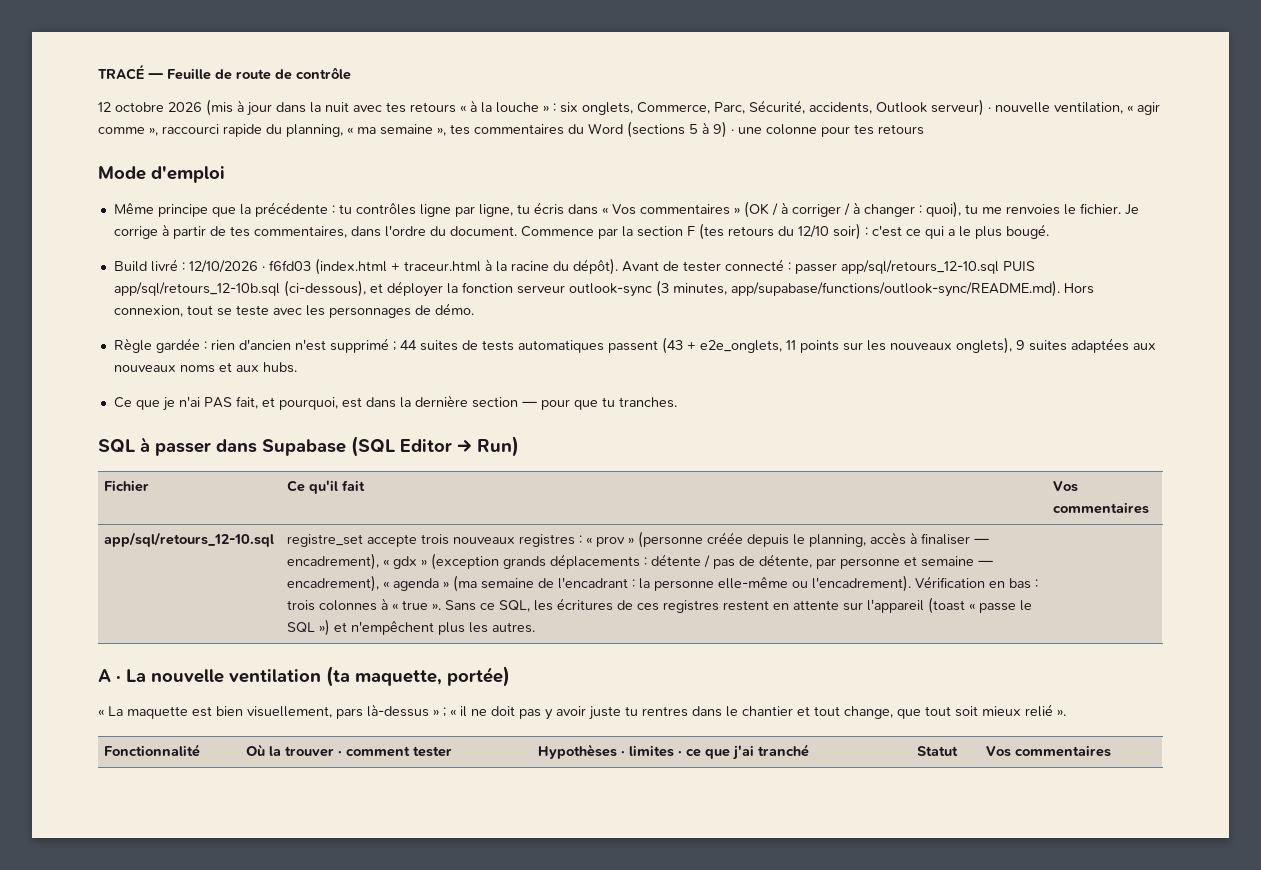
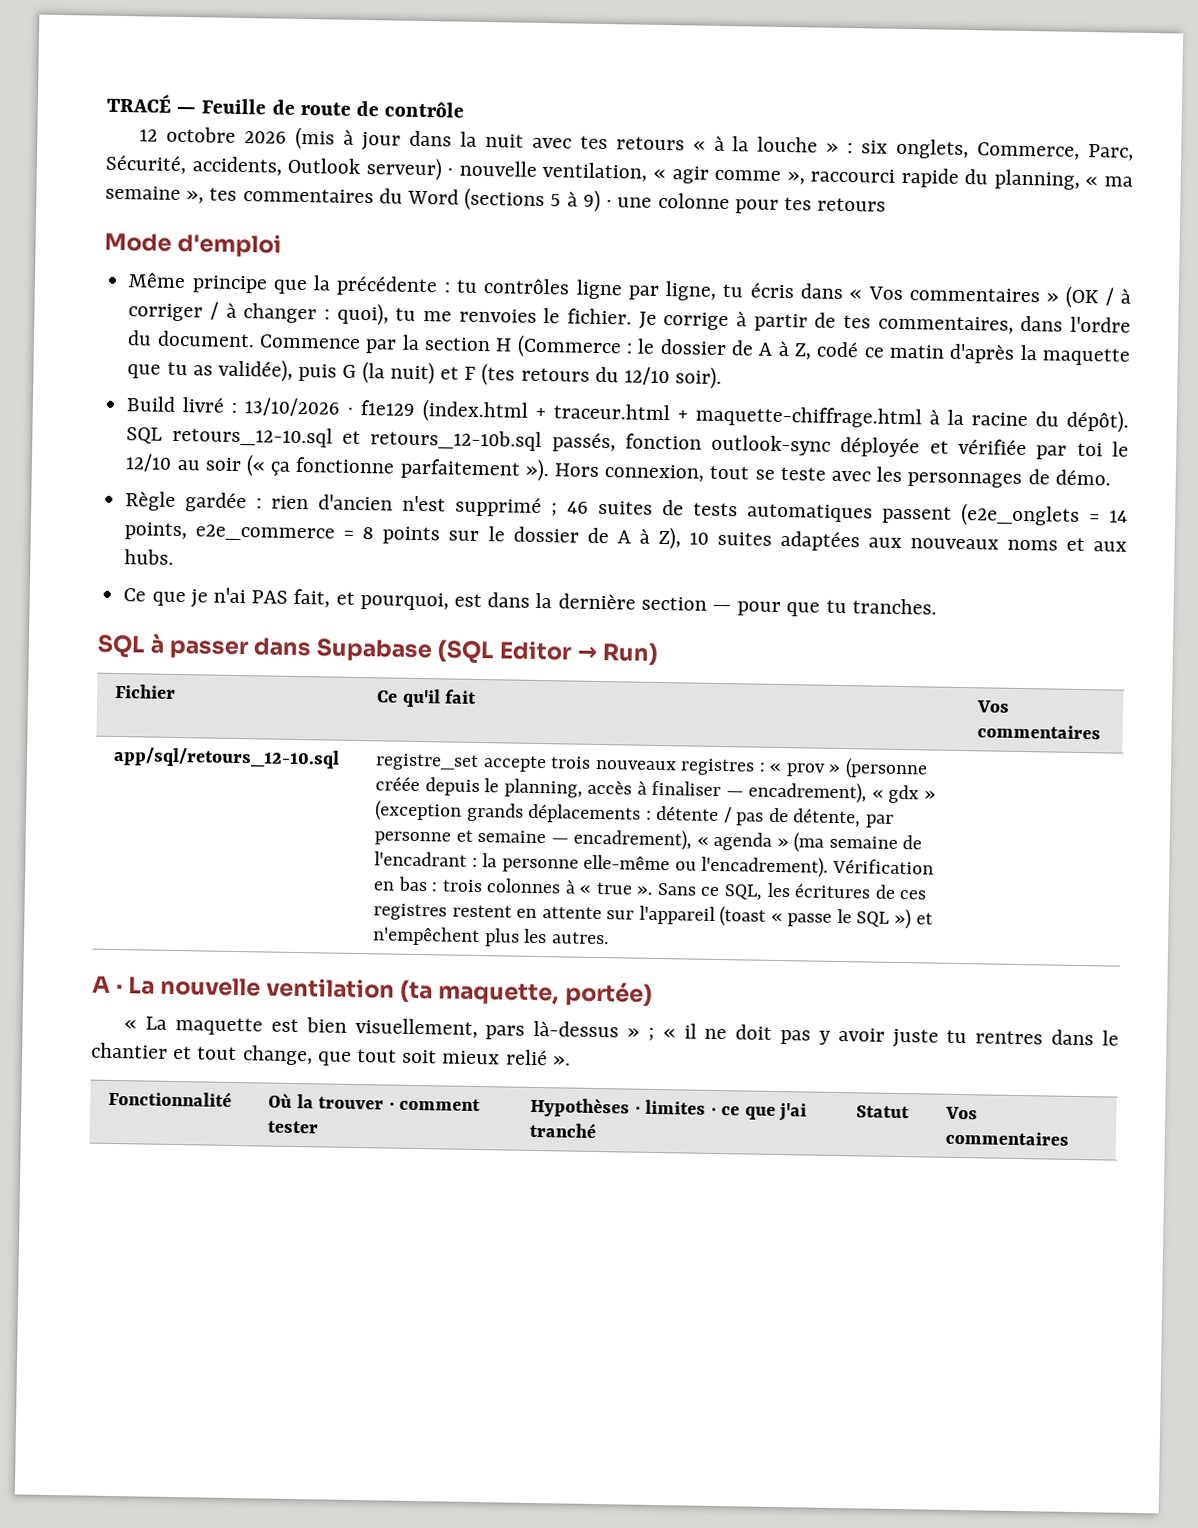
- Commence par la section F (tes retours du 12/10 soir) : c'est ce qui a le plus bougé.
+ Commence par la section H (Commerce : le dossier de A à Z, codé ce matin d'après la maquette que tu as validée), puis G (la nuit) et F (tes retours du 12/10 soir).
- Build livré : 12/10/2026 · f6fd03 (index.html + traceur.html à la racine du dépôt).
+ Build livré : 13/10/2026 · f1e129 (index.html + traceur.html + maquette-chiffrage.html à la racine du dépôt).
- Avant de tester connecté : passer app/sql/retours_12-10.sql PUIS app/sql/retours_12-10b.sql (ci-dessous), et déployer la fonction serveur outlook-sync (3 minutes, app/supabase/functions/outlook-sync/README.md). Hors connexion, tout se teste avec les personnages de démo.
+ SQL retours_12-10.sql et retours_12-10b.sql passés, fonction outlook-sync déployée et vérifiée par toi le 12/10 au soir (« ça fonctionne parfaitement »). Hors connexion, tout se teste avec les personnages de démo.
- Règle gardée : rien d'ancien n'est supprimé ; 44 suites de tests automatiques passent (43 + e2e_onglets, 11 points sur les nouveaux onglets), 9 suites adaptées aux nouveaux noms et aux hubs.
+ Règle gardée : rien d'ancien n'est supprimé ; 46 suites de tests automatiques passent (e2e_onglets = 14 points, e2e_commerce = 8 points sur le dossier de A à Z), 10 suites adaptées aux nouveaux noms et aux hubs.

